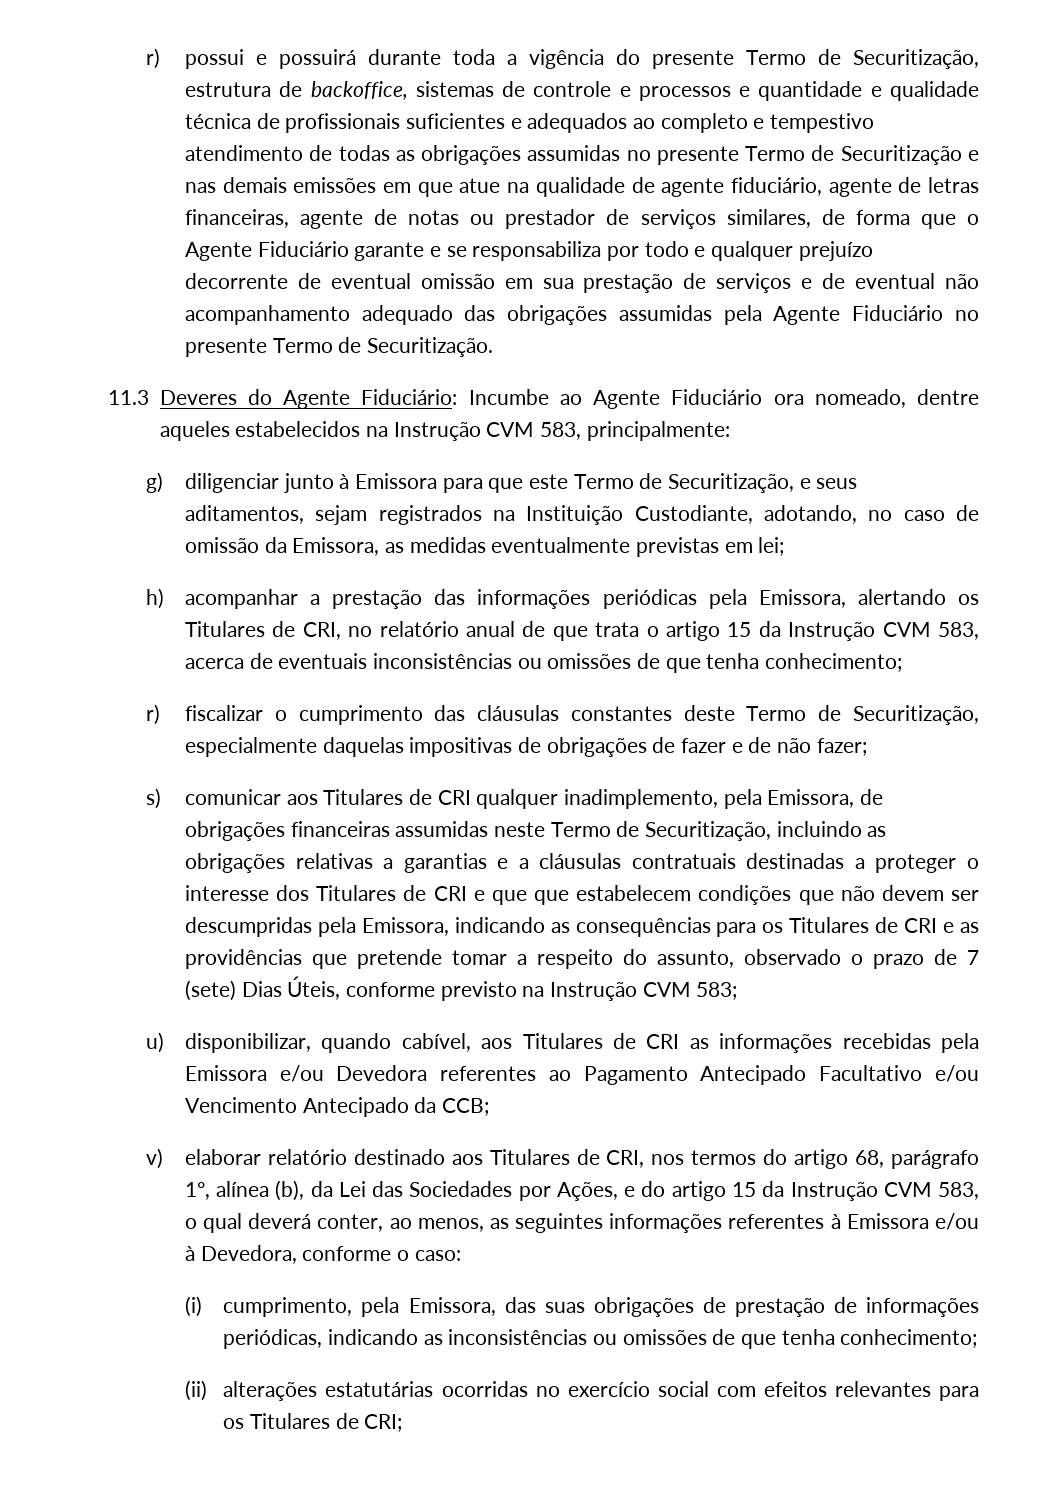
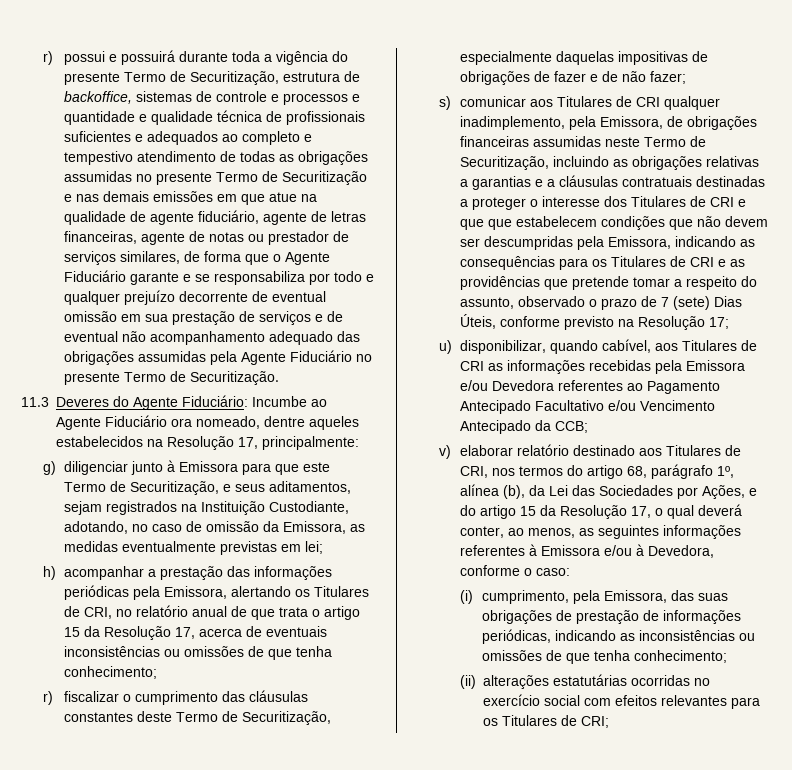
- 11.3 Deveres do Agente Fiduciário: Incumbe ao Agente Fiduciário ora nomeado, dentre aqueles estabelecidos na Instrução CVM 583, principalmente:
+ 11.3 Deveres do Agente Fiduciário: Incumbe ao Agente Fiduciário ora nomeado, dentre aqueles estabelecidos na Resolução 17, principalmente:
- h) acompanhar a prestação das informações periódicas pela Emissora, alertando os Titulares de CRI, no relatório anual de que trata o artigo 15 da Instrução CVM 583, acerca de eventuais inconsistências ou omissões de que tenha conhecimento;
+ h) acompanhar a prestação das informações periódicas pela Emissora, alertando os Titulares de CRI, no relatório anual de que trata o artigo 15 da Resolução 17, acerca de eventuais inconsistências ou omissões de que tenha conhecimento;
- s) comunicar aos Titulares de CRI qualquer inadimplemento, pela Emissora, de obrigações financeiras assumidas neste Termo de Securitização, incluindo as obrigações relativas a garantias e a cláusulas contratuais destinadas a proteger o interesse dos Titulares de CRI e que que estabelecem condições que não devem ser descumpridas pela Emissora, indicando as consequências para os Titulares de CRI e as providências que pretende tomar a respeito do assunto, observado o prazo de 7 (sete) Dias Úteis, conforme previsto na Instrução CVM 583;
+ s) comunicar aos Titulares de CRI qualquer inadimplemento, pela Emissora, de obrigações financeiras assumidas neste Termo de Securitização, incluindo as obrigações relativas a garantias e a cláusulas contratuais destinadas a proteger o interesse dos Titulares de CRI e que que estabelecem condições que não devem ser descumpridas pela Emissora, indicando as consequências para os Titulares de CRI e as providências que pretende tomar a respeito do assunto, observado o prazo de 7 (sete) Dias Úteis, conforme previsto na Resolução 17;
- v) elaborar relatório destinado aos Titulares de CRI, nos termos do artigo 68, parágrafo 1º, alínea (b), da Lei das Sociedades por Ações, e do artigo 15 da Instrução CVM 583, o qual deverá conter, ao menos, as seguintes informações referentes à Emissora e/ou à Devedora, conforme o caso:
+ v) elaborar relatório destinado aos Titulares de CRI, nos termos do artigo 68, parágrafo 1º, alínea (b), da Lei das Sociedades por Ações, e do artigo 15 da Resolução 17, o qual deverá conter, ao menos, as seguintes informações referentes à Emissora e/ou à Devedora, conforme o caso:

